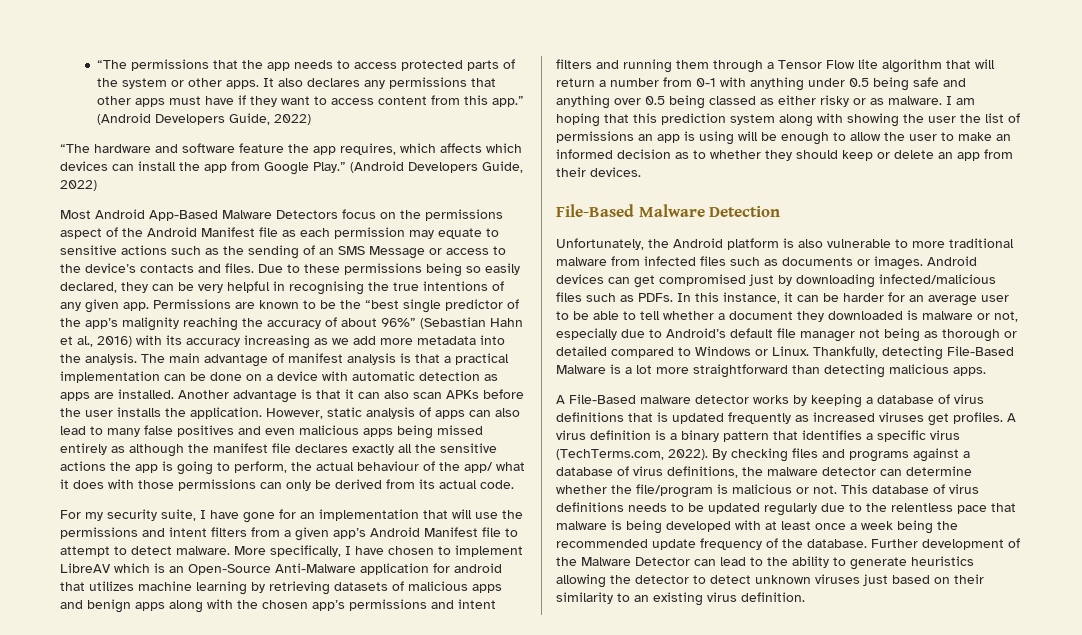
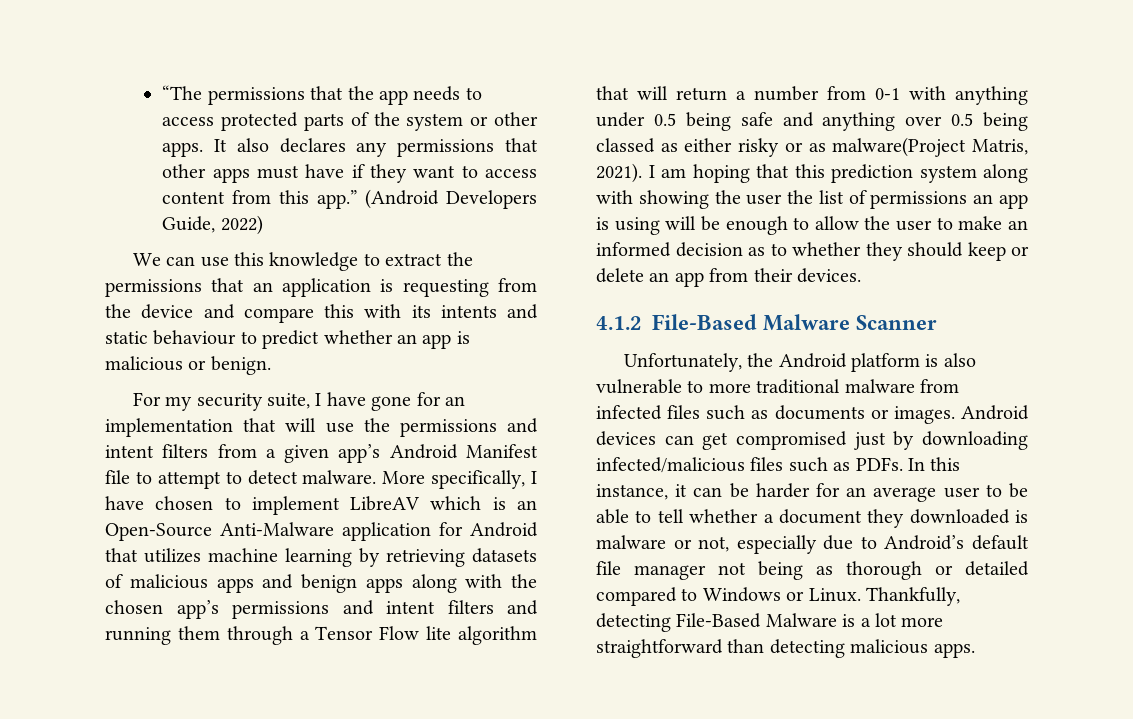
- “The hardware and software feature the app requires, which affects which devices can install the app from Google Play.” (Android Developers Guide, 2022)
- Most Android App-Based Malware Detectors focus on the permissions aspect of the Android Manifest file as each permission may equate to sensitive actions such as the sending of an SMS Message or access to the device’s contacts and files. Due to these permissions being so easily declared, they can be very helpful in recognising the true intentions of any given app. Permissions are known to be the “best single predictor of the app’s malignity reaching the accuracy of about 96%” (Sebastian Hahn et al., 2016) with its accuracy increasing as we add more metadata into the analysis. The main advantage of manifest analysis is that a practical implementation can be done on a device with automatic detection as apps are installed. Another advantage is that it can also scan APKs before the user installs the application. However, static analysis of apps can also lead to many false positives and even malicious apps being missed entirely as although the manifest file declares exactly all the sensitive actions the app is going to perform, the actual behaviour of the app/ what it does with those permissions can only be derived from its actual code.
+ We can use this knowledge to extract the permissions that an application is requesting from the device and compare this with its intents and static behaviour to predict whether an app is malicious or benign.
- More specifically, I have chosen to implement LibreAV which is an Open-Source Anti-Malware application for android that utilizes machine learning by retrieving datasets of malicious apps and benign apps along with the chosen app’s permissions and intent filters and running them through a Tensor Flow lite algorithm that will return a number from 0-1 with anything under 0.5 being safe and anything over 0.5 being classed as either risky or as malware.
+ More specifically, I have chosen to implement LibreAV which is an Open-Source Anti-Malware application for Android that utilizes machine learning by retrieving datasets of malicious apps and benign apps along with the chosen app’s permissions and intent filters and running them through a Tensor Flow lite algorithm that will return a number from 0-1 with anything under 0.5 being safe and anything over 0.5 being classed as either risky or as malware(Project Matris, 2021).
- File-Based Malware Detection
+ 4.1.2 File-Based Malware Scanner
- A File-Based malware detector works by keeping a database of virus definitions that is updated frequently as increased viruses get profiles. A virus definition is a binary pattern that identifies a specific virus (TechTerms.com, 2022). By checking files and programs against a database of virus definitions, the malware detector can determine whether the file/program is malicious or not. This database of virus definitions needs to be updated regularly due to the relentless pace that malware is being developed with at least once a week being the recommended update frequency of the database. Further development of the Malware Detector can lead to the ability to generate heuristics allowing the detector to detect unknown viruses just based on their similarity to an existing virus definition.

